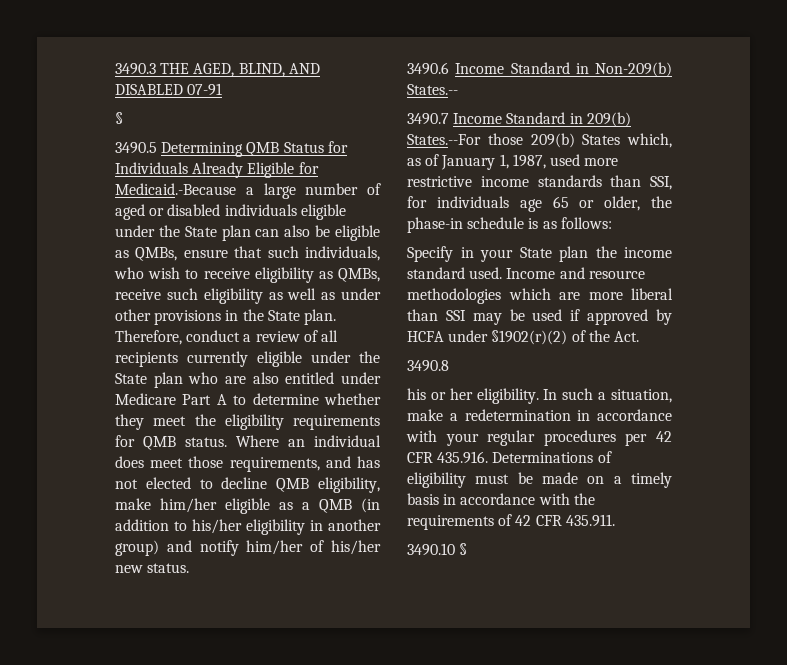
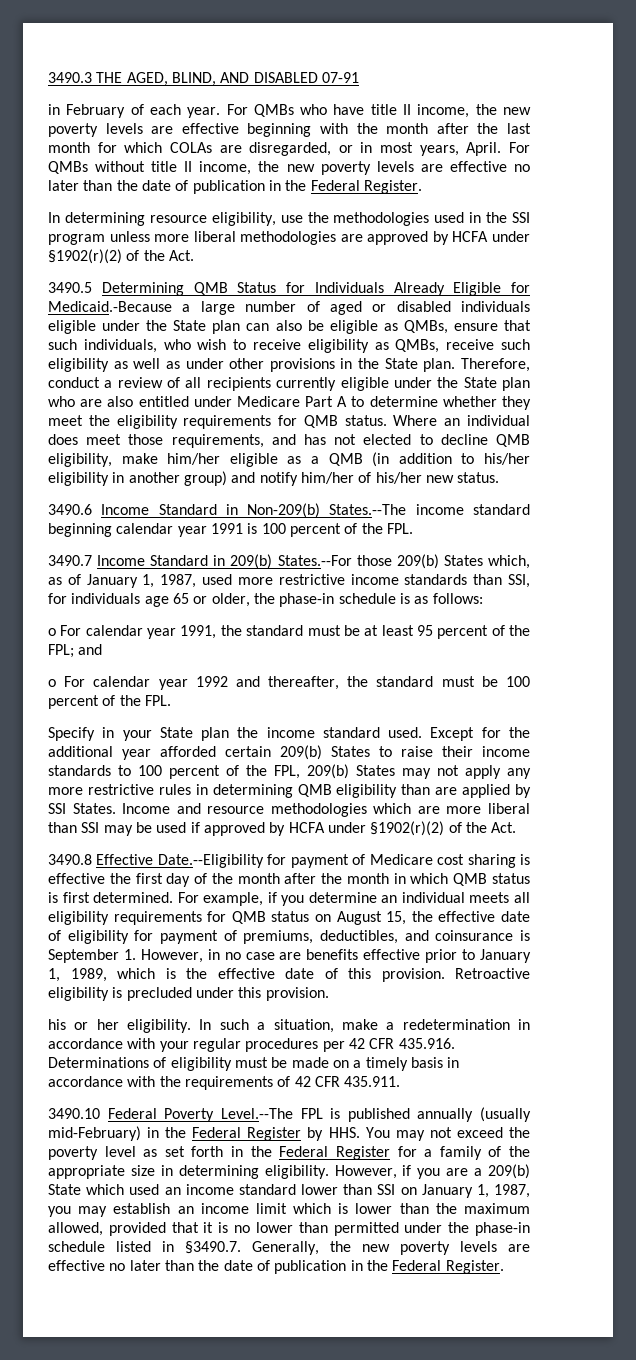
  3490.3 THE AGED, BLIND, AND DISABLED 07-91
- §
+ in February of each year. For QMBs who have title II income, the new poverty levels are effective beginning with the month after the last month for which COLAs are disregarded, or in most years, April. For QMBs without title II income, the new poverty levels are effective no later than the date of publication in the Federal Register.
+ In determining resource eligibility, use the methodologies used in the SSI program unless more liberal methodologies are approved by HCFA under §1902(r)(2) of the Act.
- 3490.6 Income Standard in Non-209(b) States.--
+ 3490.6 Income Standard in Non-209(b) States.--The income standard beginning calendar year 1991 is 100 percent of the FPL.
+ o For calendar year 1991, the standard must be at least 95 percent of the FPL; and
+ o For calendar year 1992 and thereafter, the standard must be 100 percent of the FPL.
+ Except for the additional year afforded certain 209(b) States to raise their income standards to 100 percent of the FPL, 209(b) States may not apply any more restrictive rules in determining QMB eligibility than are applied by SSI States.
- 3490.8
+ 3490.8 Effective Date.--Eligibility for payment of Medicare cost sharing is effective the first day of the month after the month in which QMB status is first determined. For example, if you determine an individual meets all eligibility requirements for QMB status on August 15, the effective date of eligibility for payment of premiums, deductibles, and coinsurance is September 1. However, in no case are benefits effective prior to January 1, 1989, which is the effective date of this provision. Retroactive eligibility is precluded under this provision.
- 3490.10 §
+ 3490.10 Federal Poverty Level.--The FPL is published annually (usually mid-February) in the Federal Register by HHS. You may not exceed the poverty level as set forth in the Federal Register for a family of the appropriate size in determining eligibility. However, if you are a 209(b) State which used an income standard lower than SSI on January 1, 1987, you may establish an income limit which is lower than the maximum allowed, provided that it is no lower than permitted under the phase-in schedule listed in §3490.7. Generally, the new poverty levels are effective no later than the date of publication in the Federal Register.

